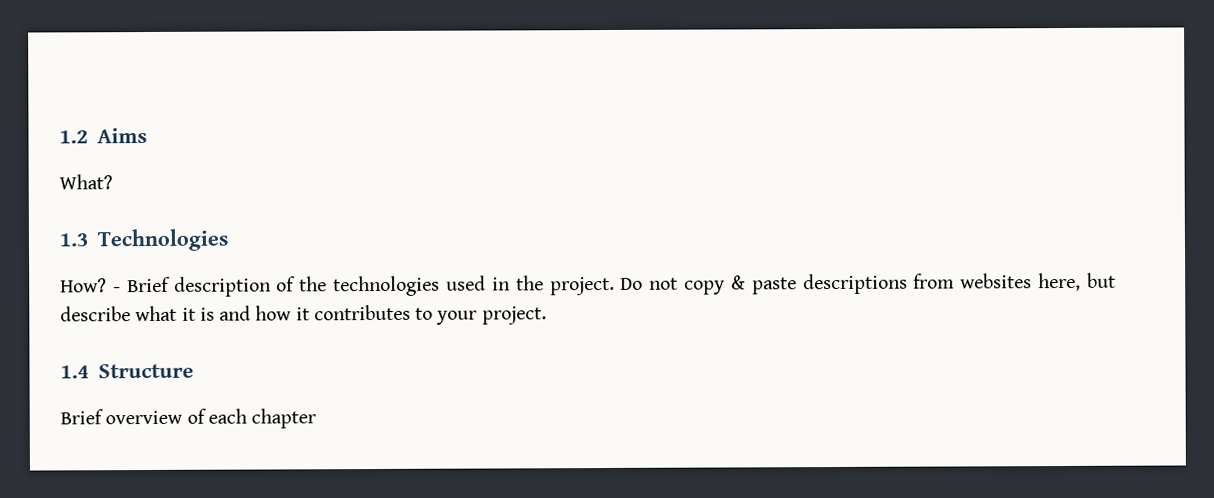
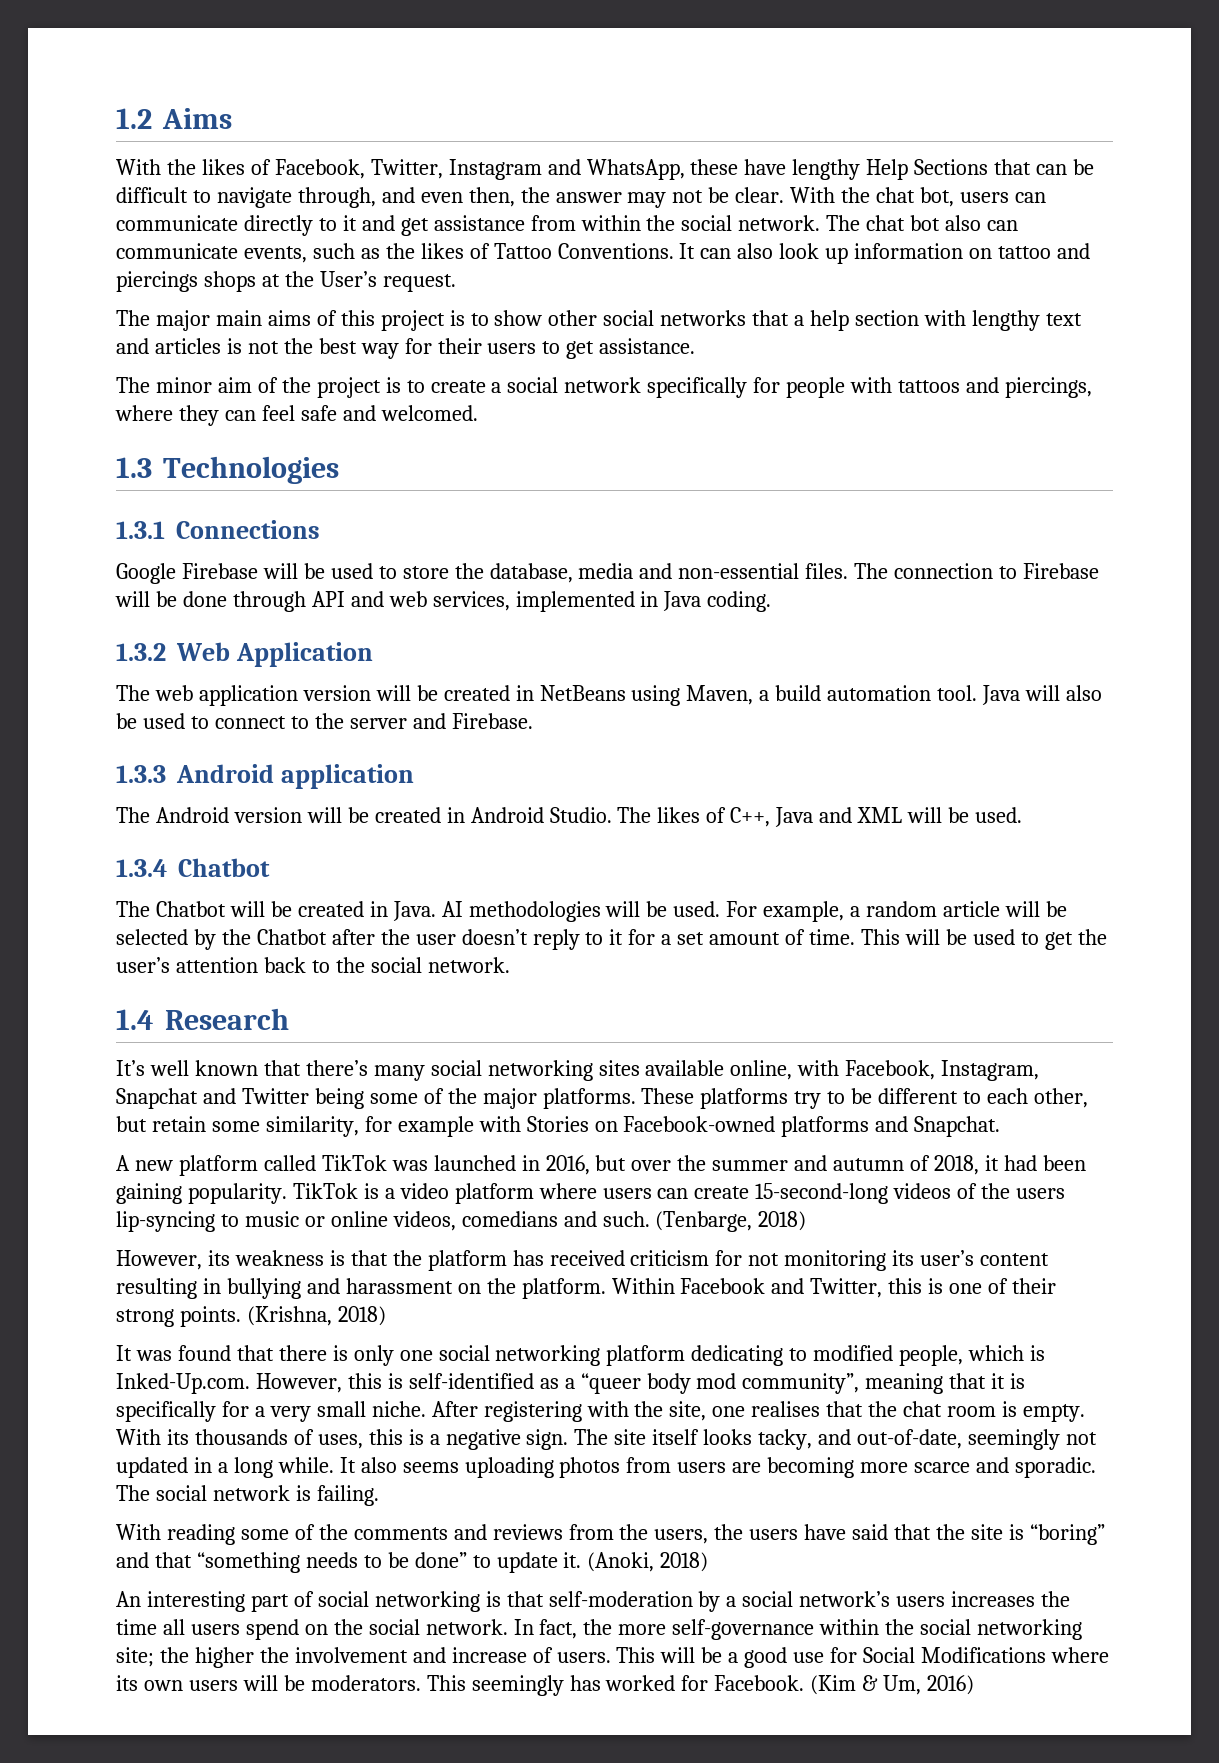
- What?
+ With the likes of Facebook, Twitter, Instagram and WhatsApp, these have lengthy Help Sections that can be difficult to navigate through, and even then, the answer may not be clear. With the chat bot, users can communicate directly to it and get assistance from within the social network. The chat bot also can communicate events, such as the likes of Tattoo Conventions. It can also look up information on tattoo and piercings shops at the User’s request.
+ The major main aims of this project is to show other social networks that a help section with lengthy text and articles is not the best way for their users to get assistance.
+ The minor aim of the project is to create a social network specifically for people with tattoos and piercings, where they can feel safe and welcomed.
  1.3 Technologies
- How? - Brief description of the technologies used in the project. Do not copy & paste descriptions from websites here, but describe what it is and how it contributes to your project.
- 1.4 Structure
- Brief overview of each chapter
+ 1.3.1 Connections
+ Google Firebase will be used to store the database, media and non-essential files. The connection to Firebase will be done through API and web services, implemented in Java coding.
+ 1.3.2 Web Application
+ The web application version will be created in NetBeans using Maven, a build automation tool. Java will also be used to connect to the server and Firebase.
+ 1.3.3 Android application
+ The Android version will be created in Android Studio. The likes of C++, Java and XML will be used.
+ 1.3.4 Chatbot
+ The Chatbot will be created in Java. AI methodologies will be used. For example, a random article will be selected by the Chatbot after the user doesn’t reply to it for a set amount of time. This will be used to get the user’s attention back to the social network.
+ 1.4 Research
+ It’s well known that there’s many social networking sites available online, with Facebook, Instagram, Snapchat and Twitter being some of the major platforms. These platforms try to be different to each other, but retain some similarity, for example with Stories on Facebook-owned platforms and Snapchat.
+ A new platform called TikTok was launched in 2016, but over the summer and autumn of 2018, it had been gaining popularity. TikTok is a video platform where users can create 15-second-long videos of the users lip-syncing to music or online videos, comedians and such. (Tenbarge, 2018)
+ However, its weakness is that the platform has received criticism for not monitoring its user’s content resulting in bullying and harassment on the platform. Within Facebook and Twitter, this is one of their strong points. (Krishna, 2018)
+ It was found that there is only one social networking platform dedicating to modified people, which is Inked-Up.com. However, this is self-identified as a “queer body mod community”, meaning that it is specifically for a very small niche. After registering with the site, one realises that the chat room is empty. With its thousands of uses, this is a negative sign. The site itself looks tacky, and out-of-date, seemingly not updated in a long while. It also seems uploading photos from users are becoming more scarce and sporadic. The social network is failing.
+ With reading some of the comments and reviews from the users, the users have said that the site is “boring” and that “something needs to be done” to update it. (Anoki, 2018)
+ An interesting part of social networking is that self-moderation by a social network’s users increases the time all users spend on the social network. In fact, the more self-governance within the social networking site; the higher the involvement and increase of users. This will be a good use for Social Modifications where its own users will be moderators. This seemingly has worked for Facebook. (Kim & Um, 2016)

